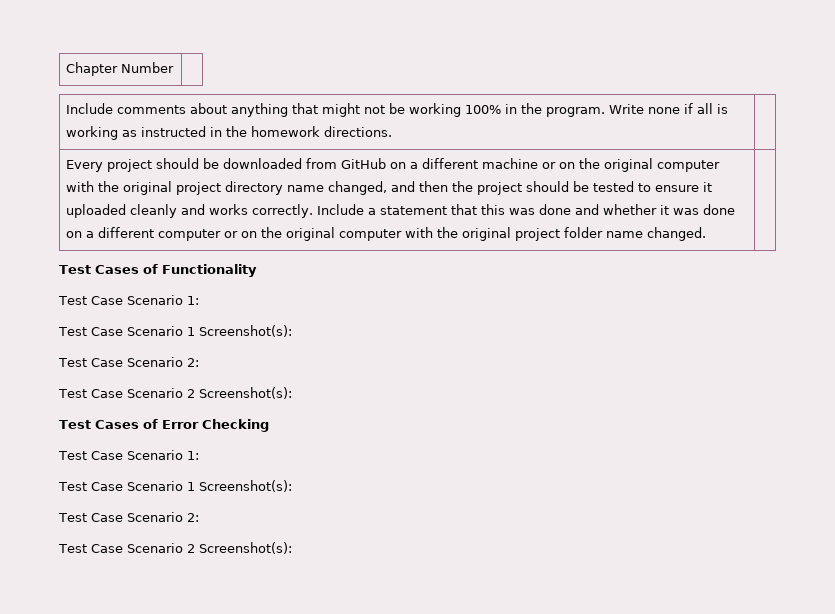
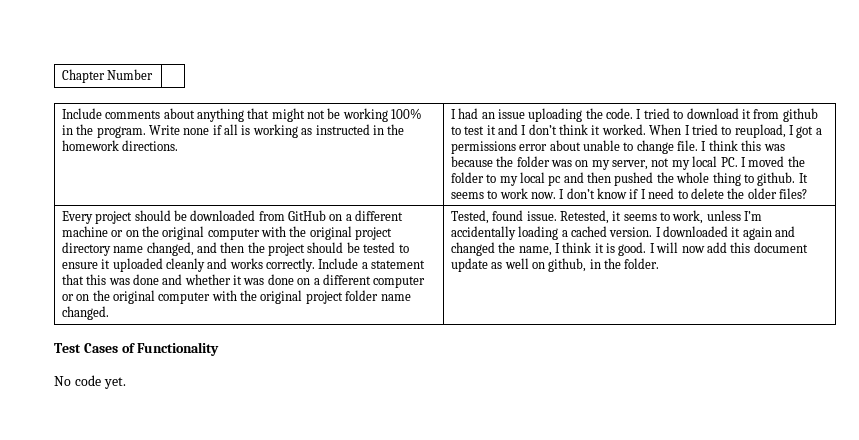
+ I had an issue uploading the code. I tried to download it from github to test it and I don’t think it worked. When I tried to reupload, I got a permissions error about unable to change file. I think this was because the folder was on my server, not my local PC. I moved the folder to my local pc and then pushed the whole thing to github. It seems to work now. I don’t know if I need to delete the older files?
+ Tested, found issue. Retested, it seems to work, unless I’m accidentally loading a cached version. I downloaded it again and changed the name, I think it is good. I will now add this document update as well on github, in the folder.
  Test Cases of Functionality
- Test Case Scenario 1:
- Test Case Scenario 1 Screenshot(s):
- Test Case Scenario 2:
- Test Case Scenario 2 Screenshot(s):
- Test Cases of Error Checking
- Test Case Scenario 1:
- Test Case Scenario 1 Screenshot(s):
- Test Case Scenario 2:
- Test Case Scenario 2 Screenshot(s):
+ No code yet.

